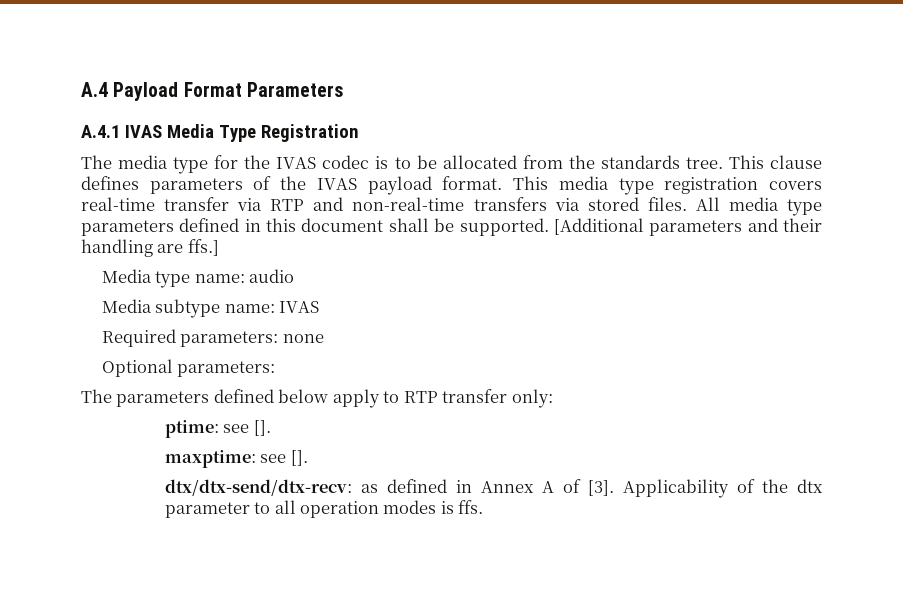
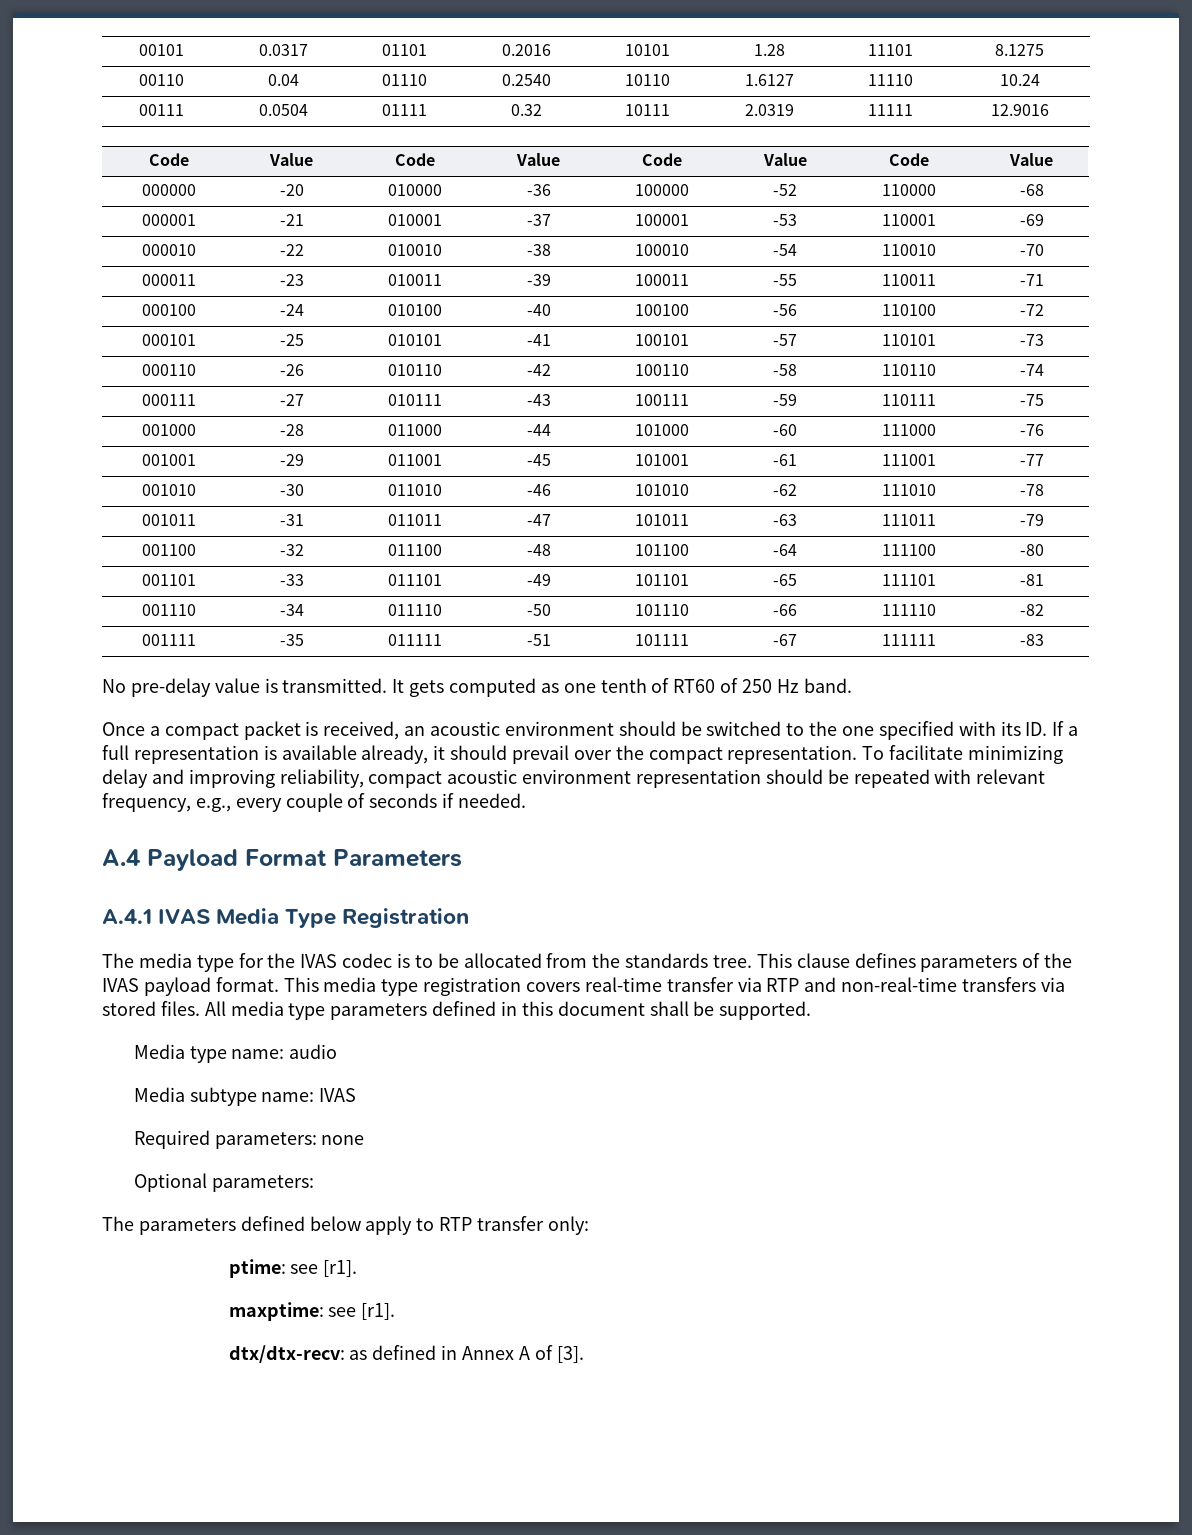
+ 00101 | 0.0317 | 01101 | 0.2016 | 10101 | 1.28 | 11101 | 8.1275
+ 00110 | 0.04 | 01110 | 0.2540 | 10110 | 1.6127 | 11110 | 10.24
+ 00111 | 0.0504 | 01111 | 0.32 | 10111 | 2.0319 | 11111 | 12.9016
+ Code | Value | Code | Value | Code | Value | Code | Value
+ 000000 | -20 | 010000 | -36 | 100000 | -52 | 110000 | -68
+ 000001 | -21 | 010001 | -37 | 100001 | -53 | 110001 | -69
+ 000010 | -22 | 010010 | -38 | 100010 | -54 | 110010 | -70
+ 000011 | -23 | 010011 | -39 | 100011 | -55 | 110011 | -71
+ 000100 | -24 | 010100 | -40 | 100100 | -56 | 110100 | -72
+ 000101 | -25 | 010101 | -41 | 100101 | -57 | 110101 | -73
+ 000110 | -26 | 010110 | -42 | 100110 | -58 | 110110 | -74
+ 000111 | -27 | 010111 | -43 | 100111 | -59 | 110111 | -75
+ 001000 | -28 | 011000 | -44 | 101000 | -60 | 111000 | -76
+ 001001 | -29 | 011001 | -45 | 101001 | -61 | 111001 | -77
+ 001010 | -30 | 011010 | -46 | 101010 | -62 | 111010 | -78
+ 001011 | -31 | 011011 | -47 | 101011 | -63 | 111011 | -79
+ 001100 | -32 | 011100 | -48 | 101100 | -64 | 111100 | -80
+ 001101 | -33 | 011101 | -49 | 101101 | -65 | 111101 | -81
+ 001110 | -34 | 011110 | -50 | 101110 | -66 | 111110 | -82
+ 001111 | -35 | 011111 | -51 | 101111 | -67 | 111111 | -83
+ No pre-delay value is transmitted. It gets computed as one tenth of RT60 of 250 Hz band.
+ Once a compact packet is received, an acoustic environment should be switched to the one specified with its ID. If a full representation is available already, it should prevail over the compact representation. To facilitate minimizing delay and improving reliability, compact acoustic environment representation should be repeated with relevant frequency, e.g., every couple of seconds if needed.
- [Additional parameters and their handling are ffs.]
- ptime: see [].
+ ptime: see [r1].
- maxptime: see [].
- dtx/dtx-send/dtx-recv: as defined in Annex A of [3]. Applicability of the dtx parameter to all operation modes is ffs.
+ maxptime: see [r1].
+ dtx/dtx-recv: as defined in Annex A of [3].

